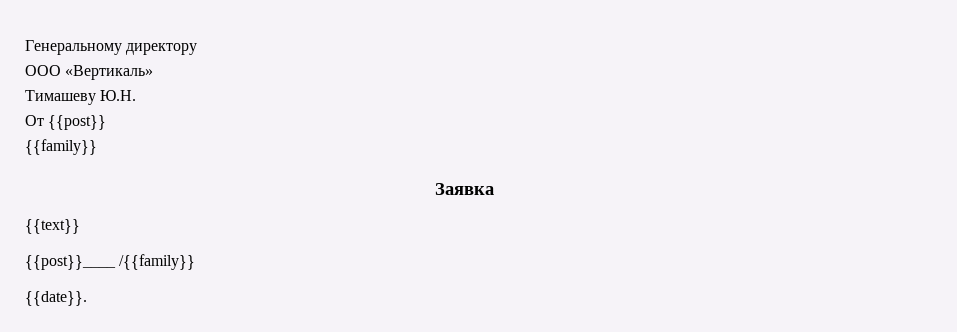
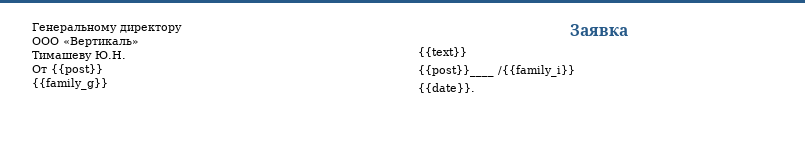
- {{family}}
+ {{family_g}}
- {{post}}____ /{{family}}
+ {{post}}____ /{{family_i}}

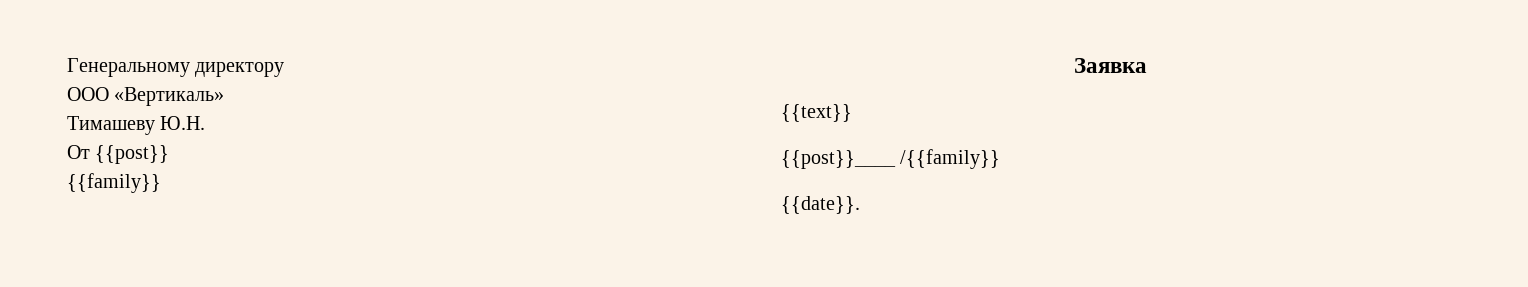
- {{family_g}}
+ {{family}}
- {{post}}____ /{{family_i}}
+ {{post}}____ /{{family}}

